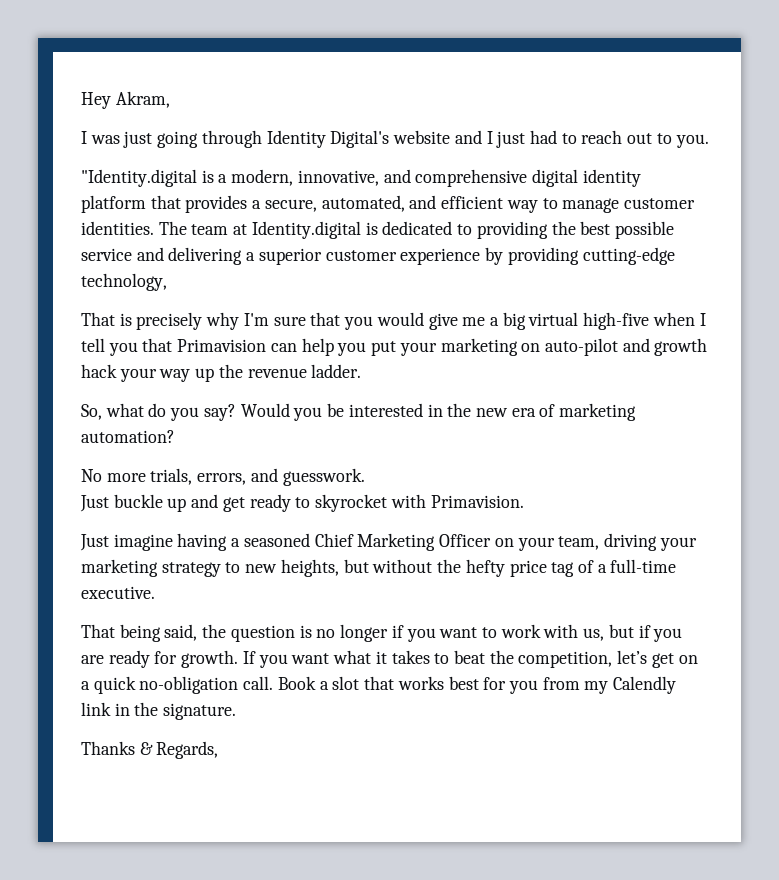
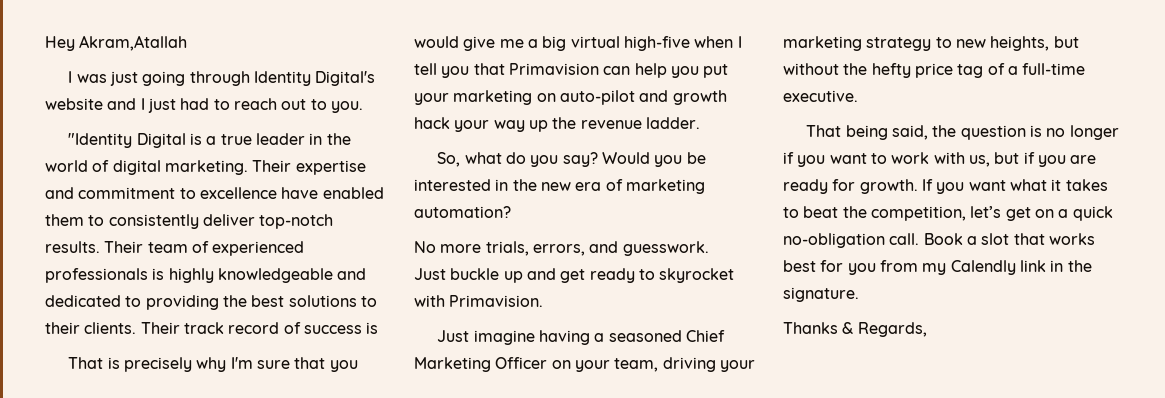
- Hey Akram,
+ Hey Akram,Atallah
- "Identity.digital is a modern, innovative, and comprehensive digital identity platform that provides a secure, automated, and efficient way to manage customer identities. The team at Identity.digital is dedicated to providing the best possible service and delivering a superior customer experience by providing cutting-edge technology,
+ "Identity Digital is a true leader in the world of digital marketing. Their expertise and commitment to excellence have enabled them to consistently deliver top-notch results. Their team of experienced professionals is highly knowledgeable and dedicated to providing the best solutions to their clients. Their track record of success is

